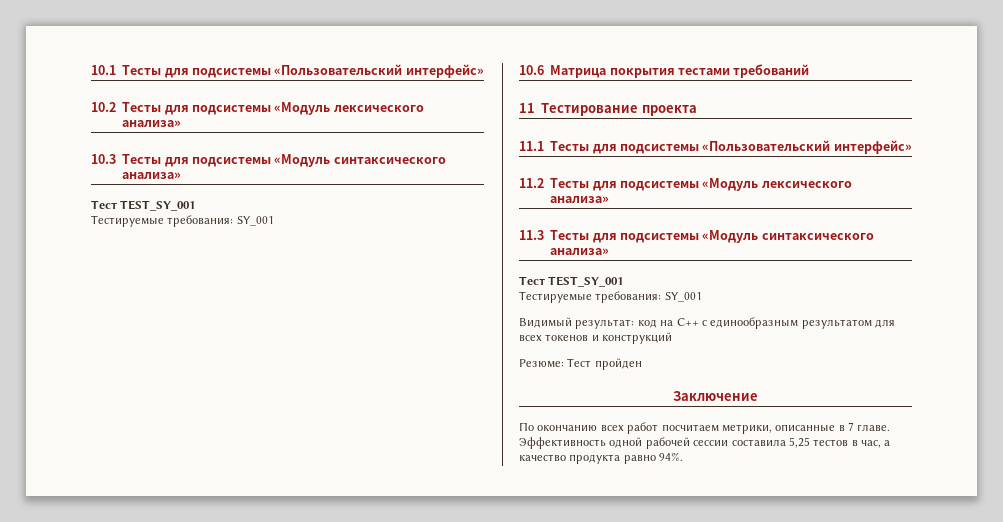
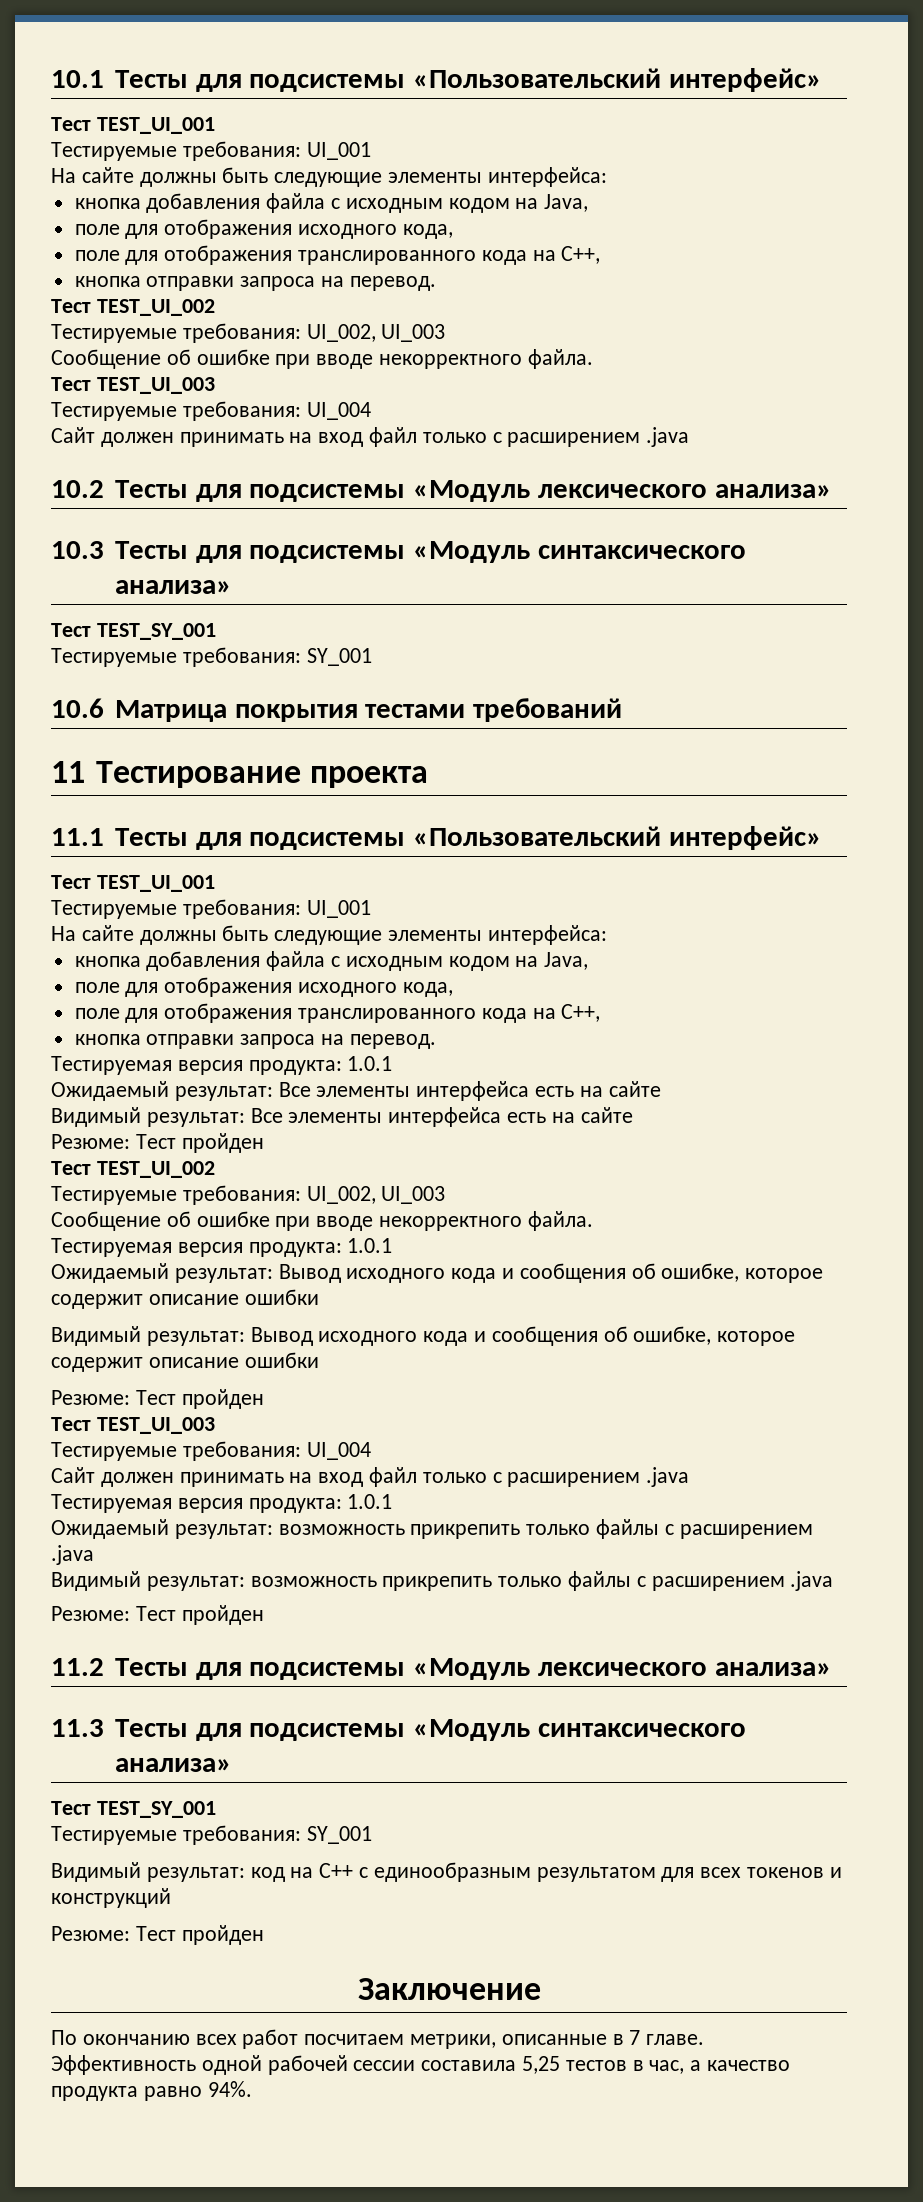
  10.1 Тесты для подсистемы «Пользовательский интерфейс»
+ Тест TEST_UI_001
+ Тестируемые требования: UI_001
+ На сайте должны быть следующие элементы интерфейса:
+ кнопка добавления файла с исходным кодом на Java,
+ поле для отображения исходного кода,
+ поле для отображения транслированного кода на C++,
+ кнопка отправки запроса на перевод.
+ Тест TEST_UI_002
+ Тестируемые требования: UI_002, UI_003
+ Сообщение об ошибке при вводе некорректного файла.
+ Тест TEST_UI_003
+ Тестируемые требования: UI_004
+ Сайт должен принимать на вход файл только с расширением .java
  11.1 Тесты для подсистемы «Пользовательский интерфейс»
+ Тест TEST_UI_001
+ Тестируемые требования: UI_001
+ На сайте должны быть следующие элементы интерфейса:
+ кнопка добавления файла с исходным кодом на Java,
+ поле для отображения исходного кода,
+ поле для отображения транслированного кода на C++,
+ кнопка отправки запроса на перевод.
+ Тестируемая версия продукта: 1.0.1
+ Ожидаемый результат: Все элементы интерфейса есть на сайте
+ Видимый результат: Все элементы интерфейса есть на сайте
+ Резюме: Тест пройден
+ Тест TEST_UI_002
+ Тестируемые требования: UI_002, UI_003
+ Сообщение об ошибке при вводе некорректного файла.
+ Тестируемая версия продукта: 1.0.1
+ Ожидаемый результат: Вывод исходного кода и сообщения об ошибке, которое содержит описание ошибки
+ Видимый результат: Вывод исходного кода и сообщения об ошибке, которое содержит описание ошибки
+ Резюме: Тест пройден
+ Тест TEST_UI_003
+ Тестируемые требования: UI_004
+ Сайт должен принимать на вход файл только с расширением .java
+ Тестируемая версия продукта: 1.0.1
+ Ожидаемый результат: возможность прикрепить только файлы с расширением .java
+ Видимый результат: возможность прикрепить только файлы с расширением .java
+ Резюме: Тест пройден

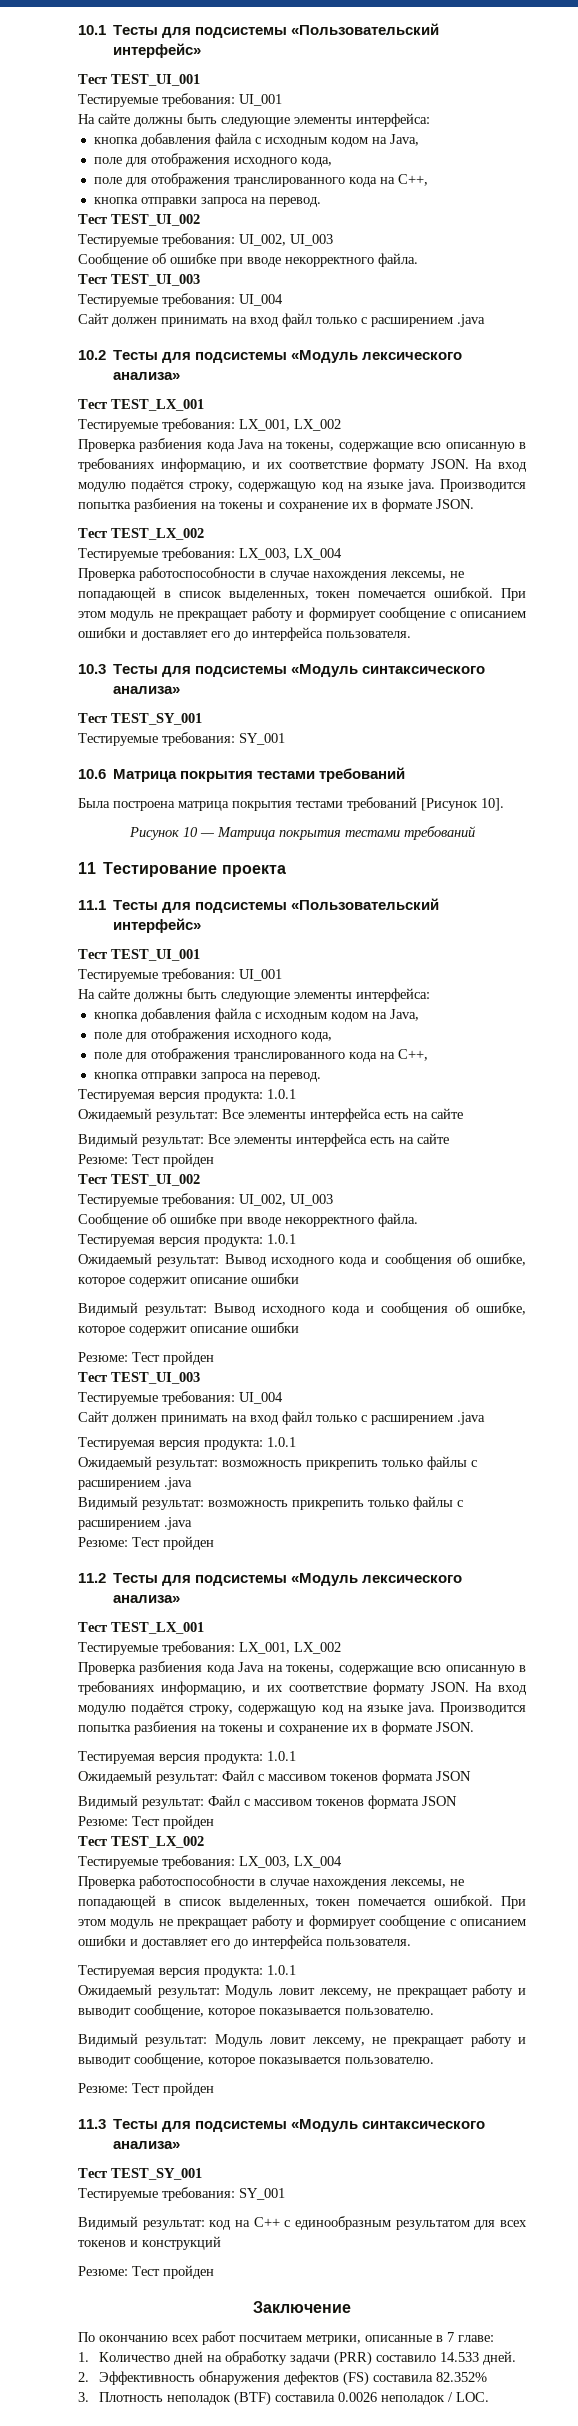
  10.2 Тесты для подсистемы «Модуль лексического анализа»
+ Тест TEST_LX_001
+ Тестируемые требования: LX_001, LX_002
+ Проверка разбиения кода Java на токены, содержащие всю описанную в требованиях информацию, и их соответствие формату JSON. На вход модулю подаётся строку, содержащую код на языке java. Производится попытка разбиения на токены и сохранение их в формате JSON.
+ Тест TEST_LX_002
+ Тестируемые требования: LX_003, LX_004
+ Проверка работоспособности в случае нахождения лексемы, не попадающей в список выделенных, токен помечается ошибкой. При этом модуль не прекращает работу и формирует сообщение с описанием ошибки и доставляет его до интерфейса пользователя.
+ Была построена матрица покрытия тестами требований [Рисунок 10].
+ Рисунок 10 — Матрица покрытия тестами требований
  11.2 Тесты для подсистемы «Модуль лексического анализа»
+ Тест TEST_LX_001
+ Тестируемые требования: LX_001, LX_002
+ Проверка разбиения кода Java на токены, содержащие всю описанную в требованиях информацию, и их соответствие формату JSON. На вход модулю подаётся строку, содержащую код на языке java. Производится попытка разбиения на токены и сохранение их в формате JSON.
+ Тестируемая версия продукта: 1.0.1
+ Ожидаемый результат: Файл с массивом токенов формата JSON
+ Видимый результат: Файл с массивом токенов формата JSON
+ Резюме: Тест пройден
+ Тест TEST_LX_002
+ Тестируемые требования: LX_003, LX_004
+ Проверка работоспособности в случае нахождения лексемы, не попадающей в список выделенных, токен помечается ошибкой. При этом модуль не прекращает работу и формирует сообщение с описанием ошибки и доставляет его до интерфейса пользователя.
+ Тестируемая версия продукта: 1.0.1
+ Ожидаемый результат: Модуль ловит лексему, не прекращает работу и выводит сообщение, которое показывается пользователю.
+ Видимый результат: Модуль ловит лексему, не прекращает работу и выводит сообщение, которое показывается пользователю.
+ Резюме: Тест пройден
- По окончанию всех работ посчитаем метрики, описанные в 7 главе. Эффективность одной рабочей сессии составила 5,25 тестов в час, а качество продукта равно 94%.
+ По окончанию всех работ посчитаем метрики, описанные в 7 главе:
+ 1. Количество дней на обработку задачи (PRR) составило 14.533 дней.
+ 2. Эффективность обнаружения дефектов (FS) составила 82.352%
+ 3. Плотность неполадок (BTF) составила 0.0026 неполадок / LOC.

